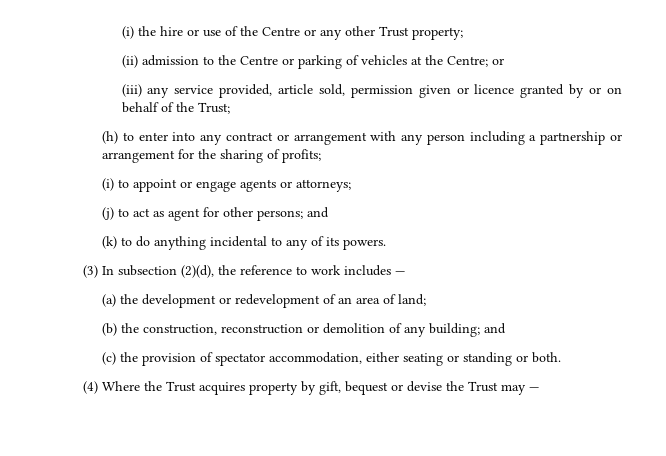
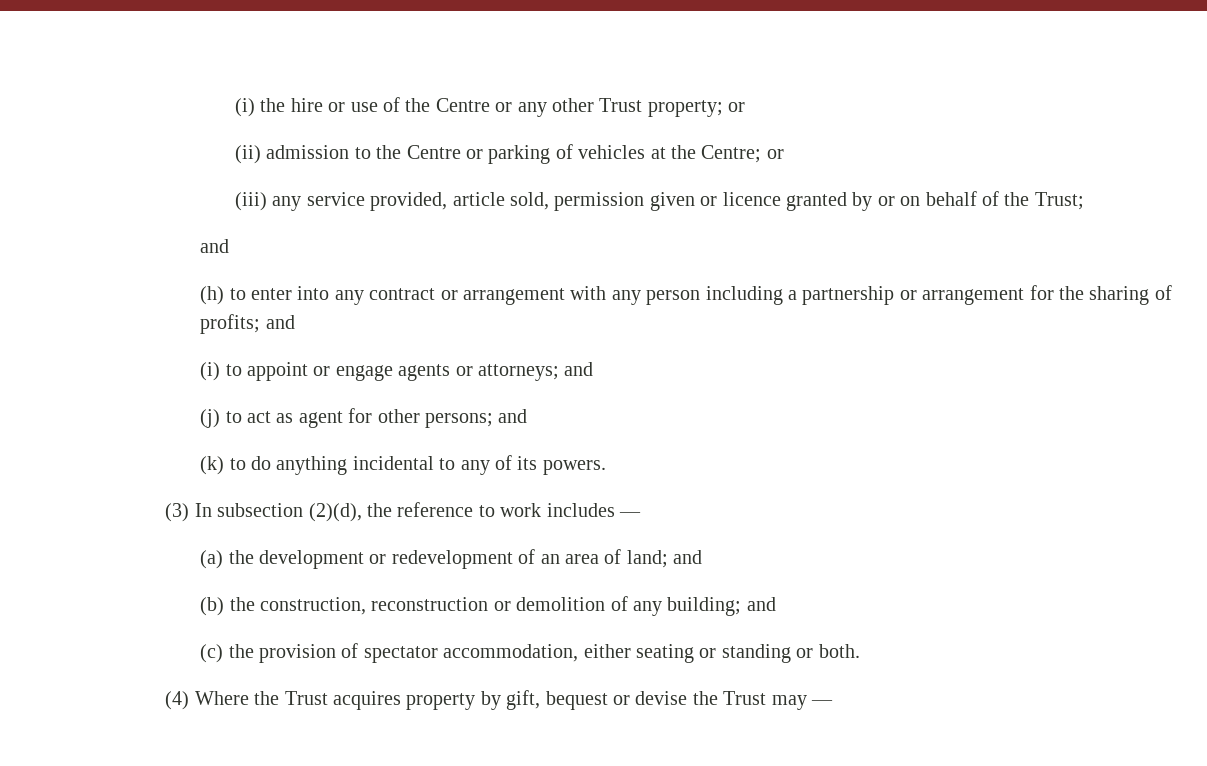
- (i) the hire or use of the Centre or any other Trust property;
+ (i) the hire or use of the Centre or any other Trust property; or
  (iii) any service provided, article sold, permission given or licence granted by or on behalf of the Trust;
+ and
- (h) to enter into any contract or arrangement with any person including a partnership or arrangement for the sharing of profits;
+ (h) to enter into any contract or arrangement with any person including a partnership or arrangement for the sharing of profits; and
- (i) to appoint or engage agents or attorneys;
+ (i) to appoint or engage agents or attorneys; and
- (a) the development or redevelopment of an area of land;
+ (a) the development or redevelopment of an area of land; and

